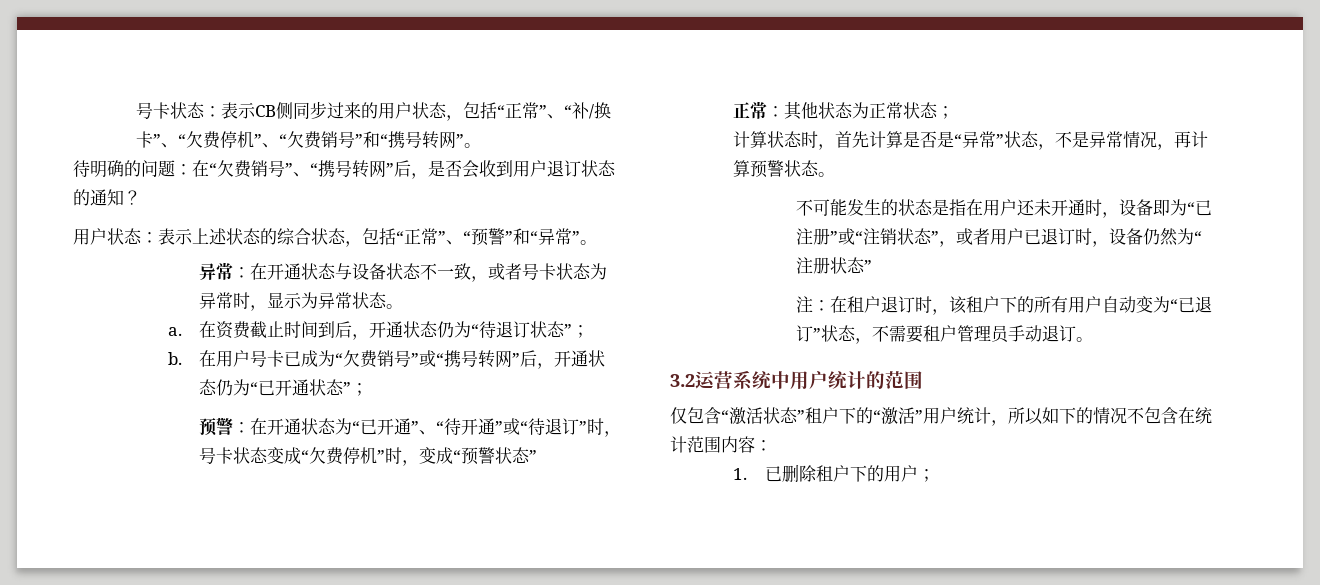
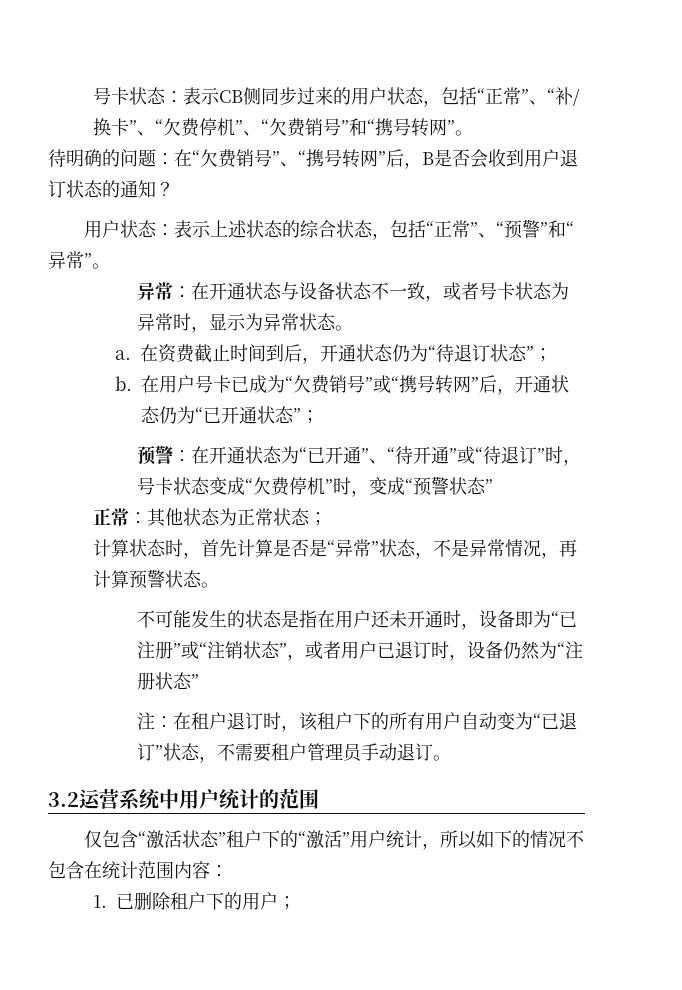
- 待明确的问题：在“欠费销号”、“携号转网”后，是否会收到用户退订状态的通知？
+ 待明确的问题：在“欠费销号”、“携号转网”后，B是否会收到用户退订状态的通知？

